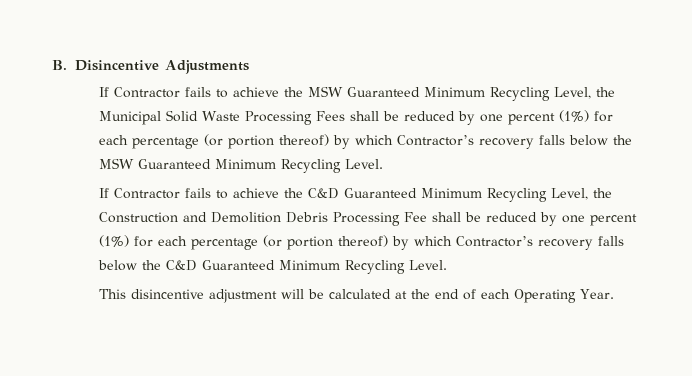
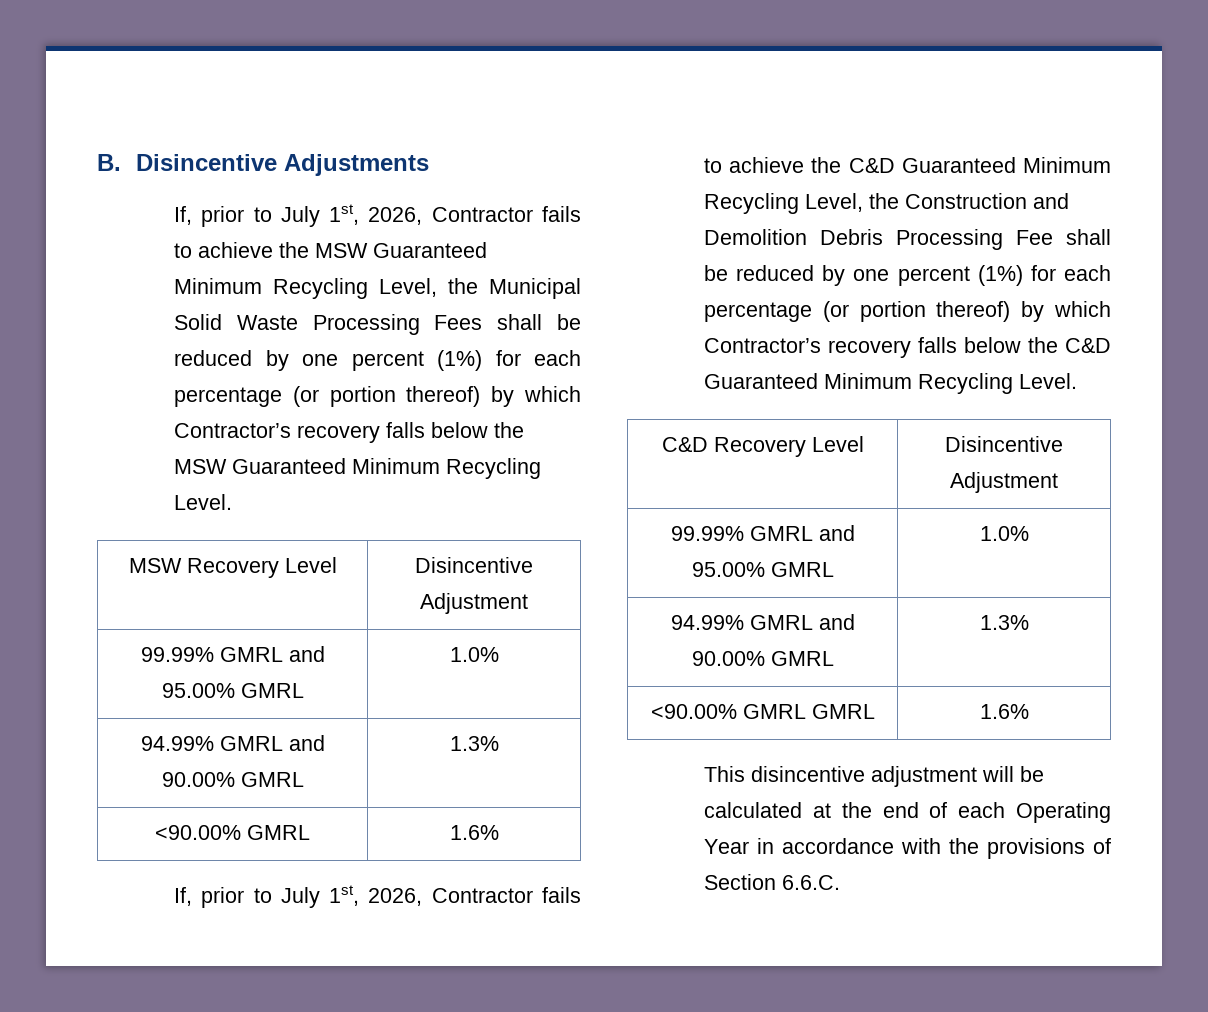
- If Contractor fails to achieve the MSW Guaranteed Minimum Recycling Level, the Municipal Solid Waste Processing Fees shall be reduced by one percent (1%) for each percentage (or portion thereof) by which Contractor’s recovery falls below the MSW Guaranteed Minimum Recycling Level.
+ If, prior to July 1st, 2026, Contractor fails to achieve the MSW Guaranteed Minimum Recycling Level, the Municipal Solid Waste Processing Fees shall be reduced by one percent (1%) for each percentage (or portion thereof) by which Contractor’s recovery falls below the MSW Guaranteed Minimum Recycling Level.
- If Contractor fails to achieve the C&D Guaranteed Minimum Recycling Level, the Construction and Demolition Debris Processing Fee shall be reduced by one percent (1%) for each percentage (or portion thereof) by which Contractor’s recovery falls below the C&D Guaranteed Minimum Recycling Level.
+ MSW Recovery Level | Disincentive Adjustment
+ 99.99% GMRL and 95.00% GMRL | 1.0%
+ 94.99% GMRL and 90.00% GMRL | 1.3%
+ <90.00% GMRL | 1.6%
+ If, prior to July 1st, 2026, Contractor fails to achieve the C&D Guaranteed Minimum Recycling Level, the Construction and Demolition Debris Processing Fee shall be reduced by one percent (1%) for each percentage (or portion thereof) by which Contractor’s recovery falls below the C&D Guaranteed Minimum Recycling Level.
+ C&D Recovery Level | Disincentive Adjustment
+ 99.99% GMRL and 95.00% GMRL | 1.0%
+ 94.99% GMRL and 90.00% GMRL | 1.3%
+ <90.00% GMRL GMRL | 1.6%
- This disincentive adjustment will be calculated at the end of each Operating Year.
+ This disincentive adjustment will be calculated at the end of each Operating Year in accordance with the provisions of Section 6.6.C.

